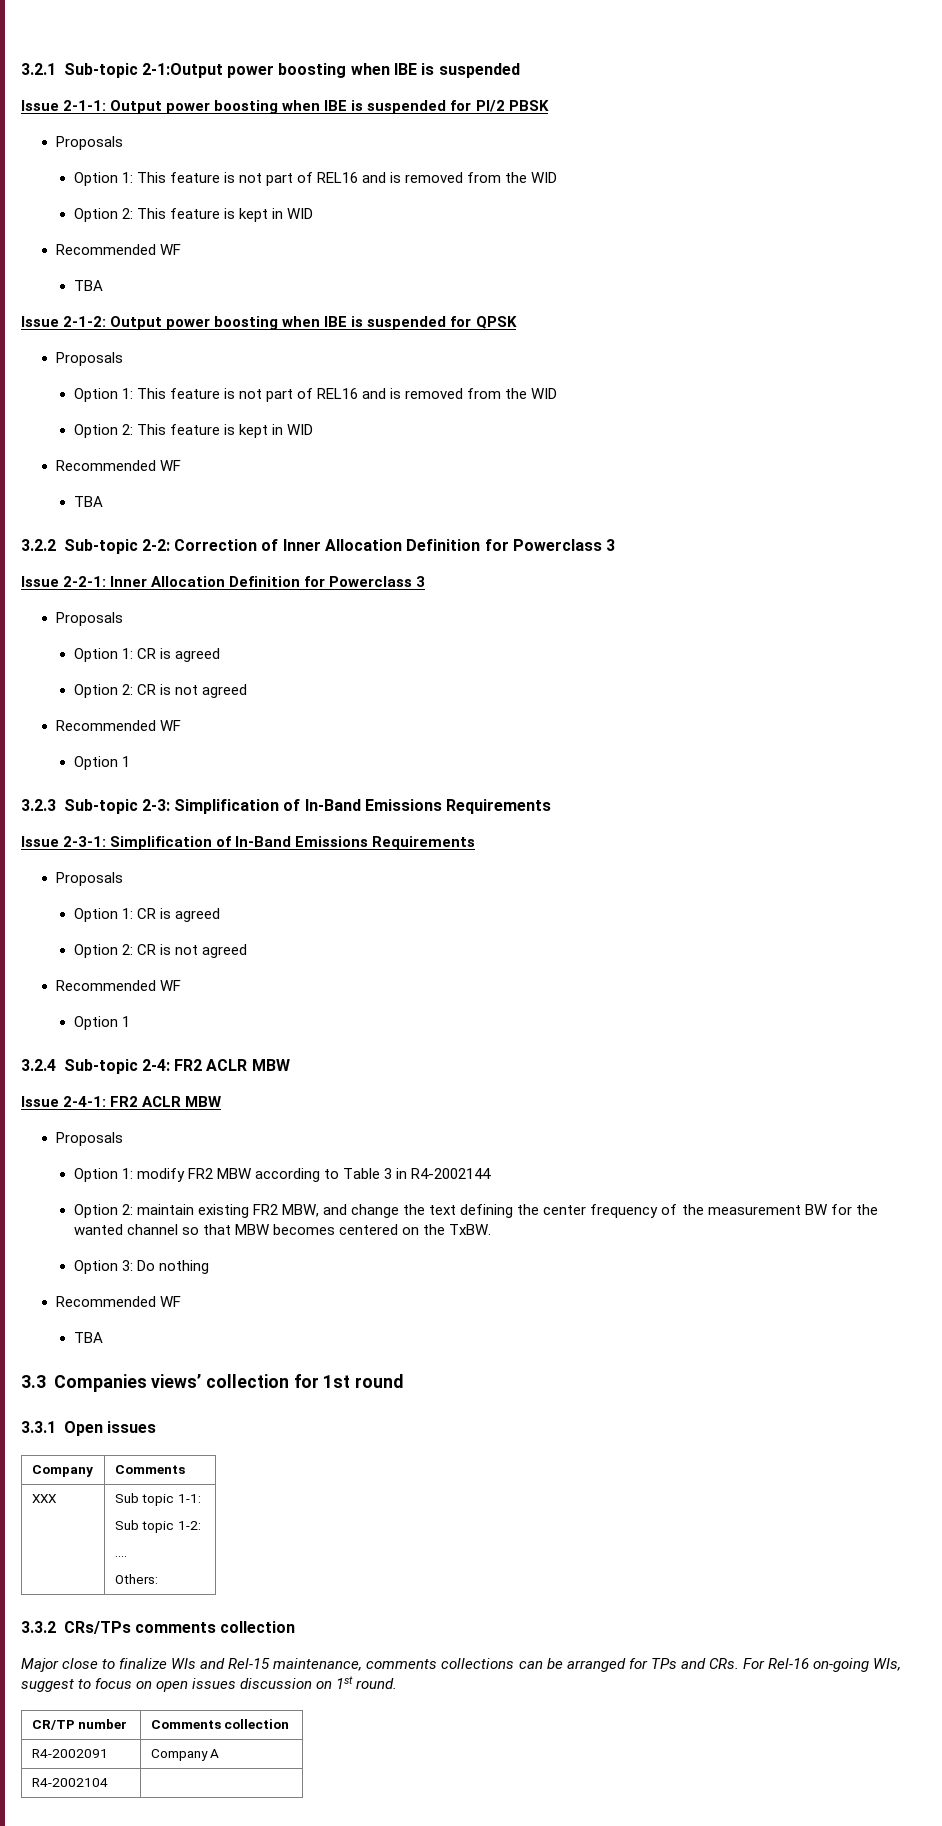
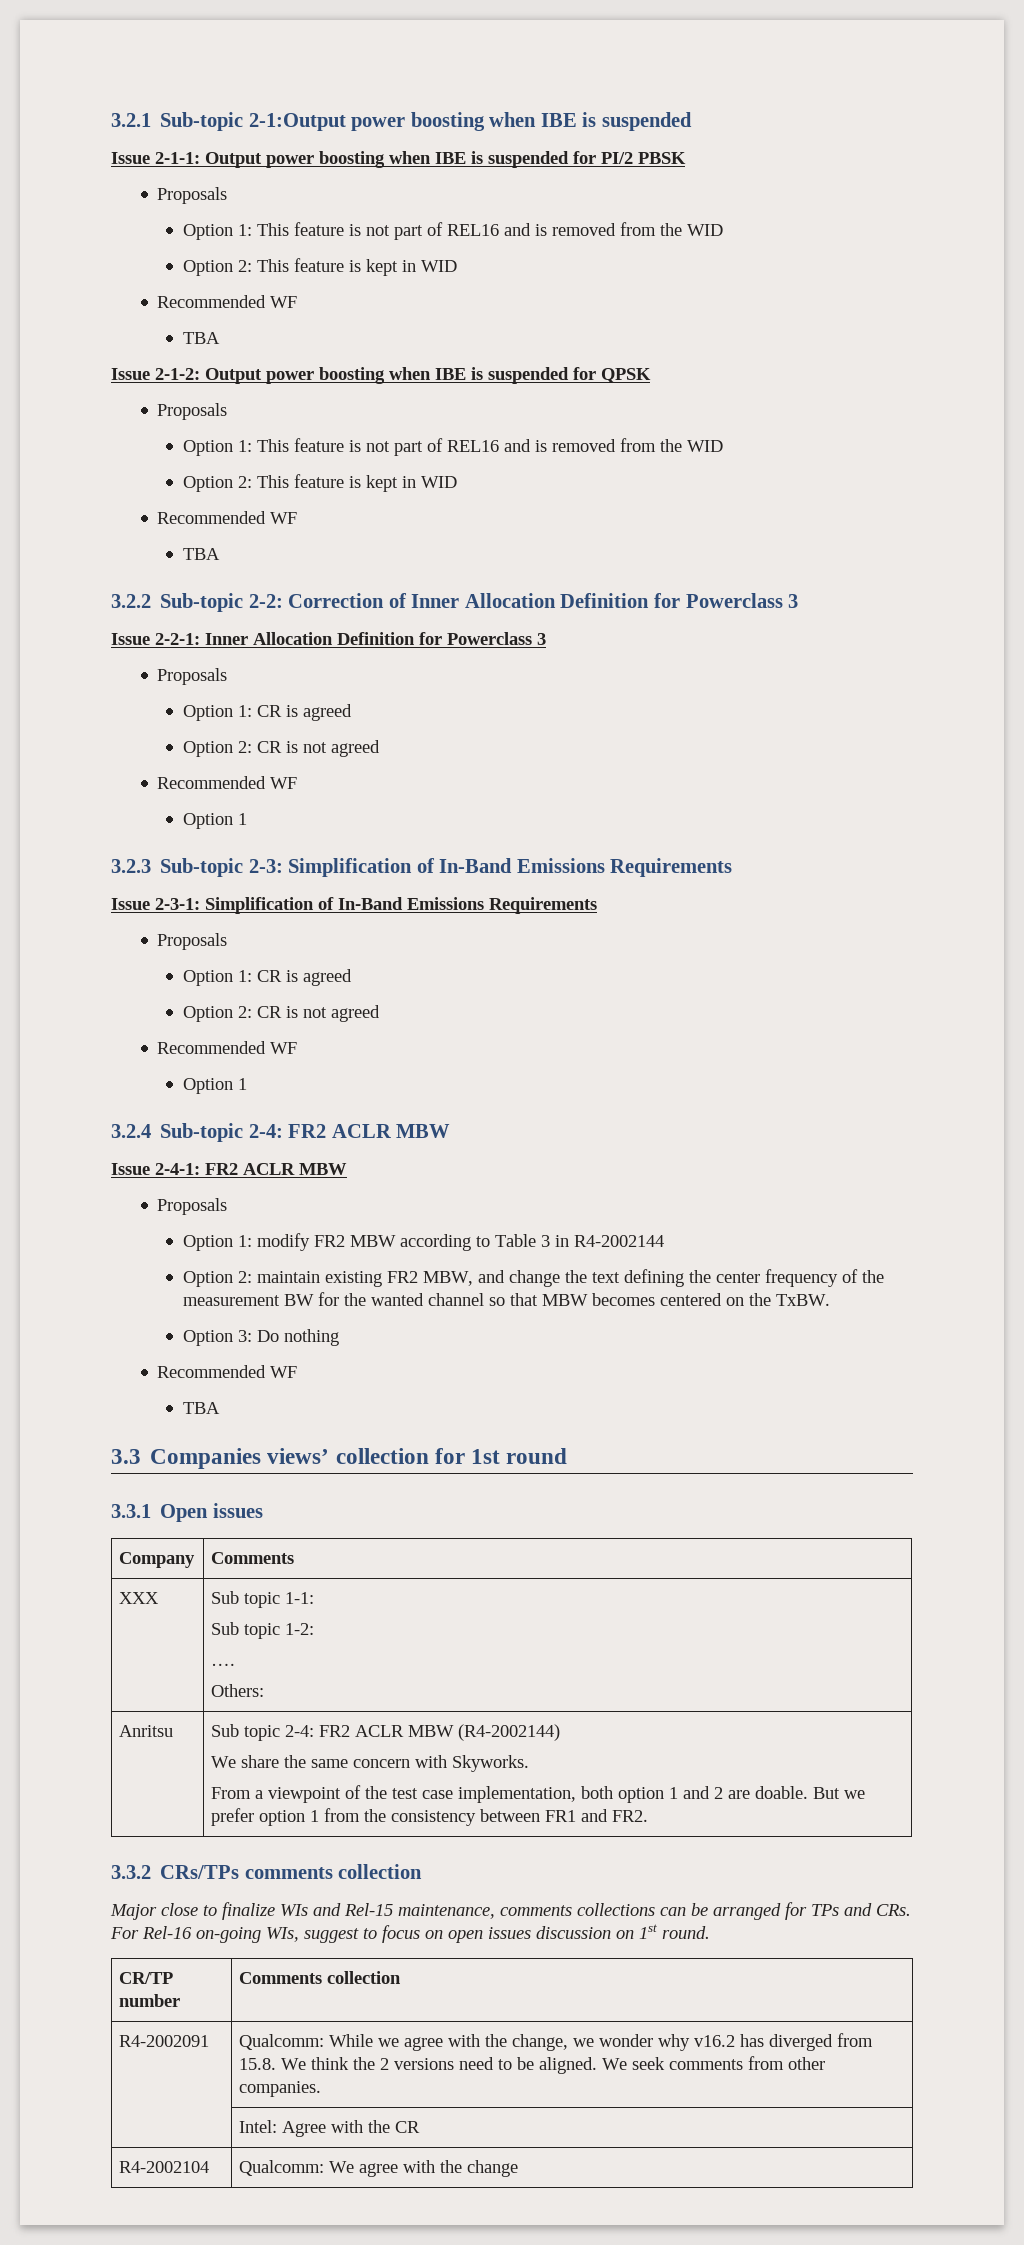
+ Anritsu | Sub topic 2-4: FR2 ACLR MBW (R4-2002144)
+ We share the same concern with Skyworks.
+ From a viewpoint of the test case implementation, both option 1 and 2 are doable. But we prefer option 1 from the consistency between FR1 and FR2.
- R4-2002091 | Company A
- R4-2002104 |
+ R4-2002091 | Qualcomm: While we agree with the change, we wonder why v16.2 has diverged from 15.8. We think the 2 versions need to be aligned. We seek comments from other companies.
+ | Intel: Agree with the CR
+ R4-2002104 | Qualcomm: We agree with the change

